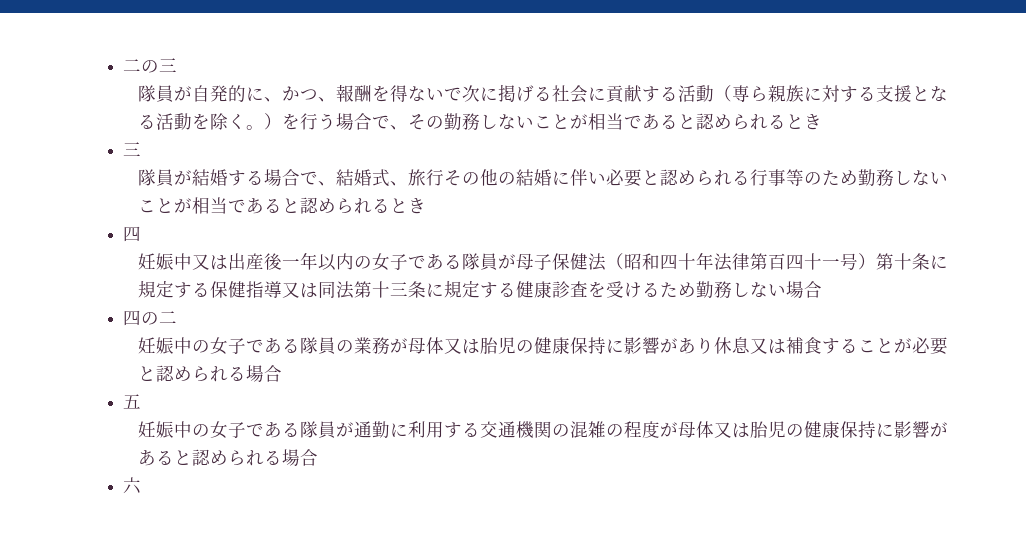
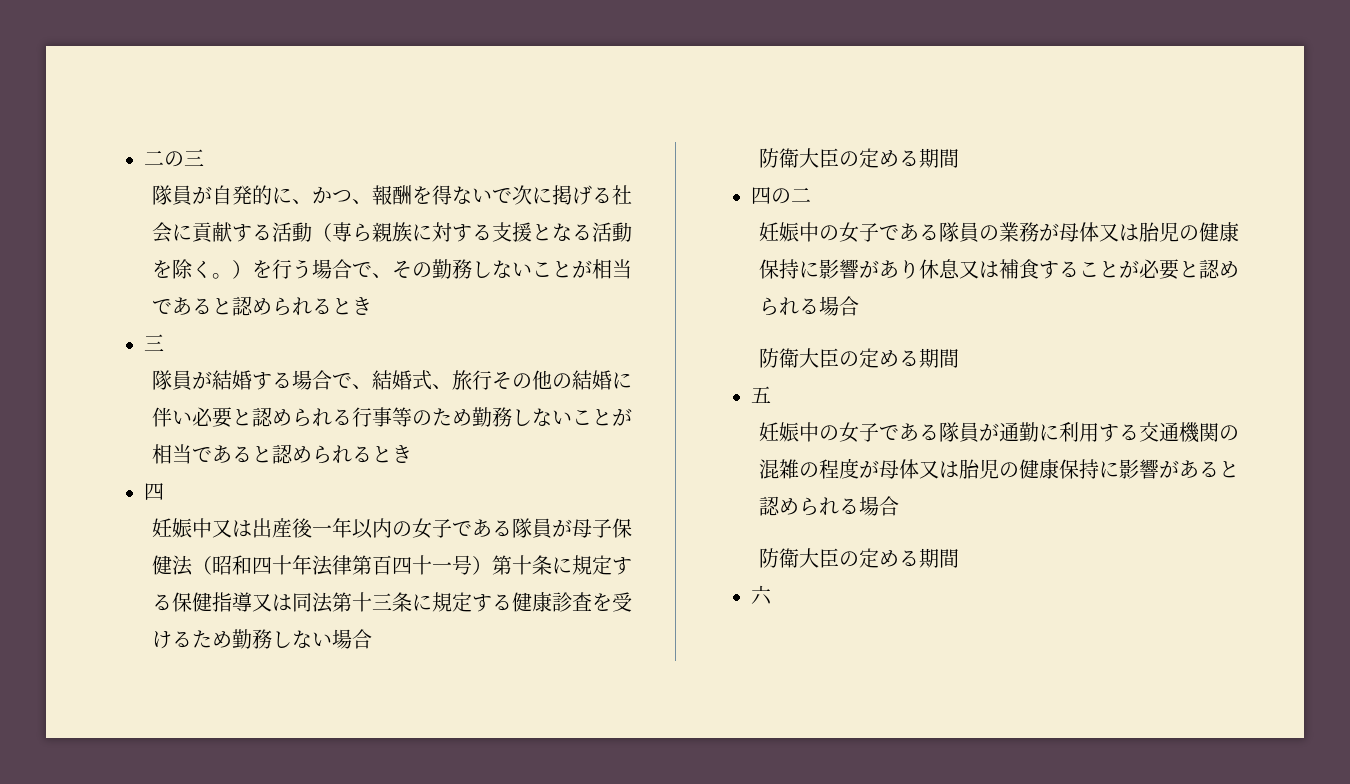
  妊娠中又は出産後一年以内の女子である隊員が母子保健法（昭和四十年法律第百四十一号）第十条に規定する保健指導又は同法第十三条に規定する健康診査を受けるため勤務しない場合
+ 防衛大臣の定める期間
  妊娠中の女子である隊員の業務が母体又は胎児の健康保持に影響があり休息又は補食することが必要と認められる場合
+ 防衛大臣の定める期間
  妊娠中の女子である隊員が通勤に利用する交通機関の混雑の程度が母体又は胎児の健康保持に影響があると認められる場合
+ 防衛大臣の定める期間

